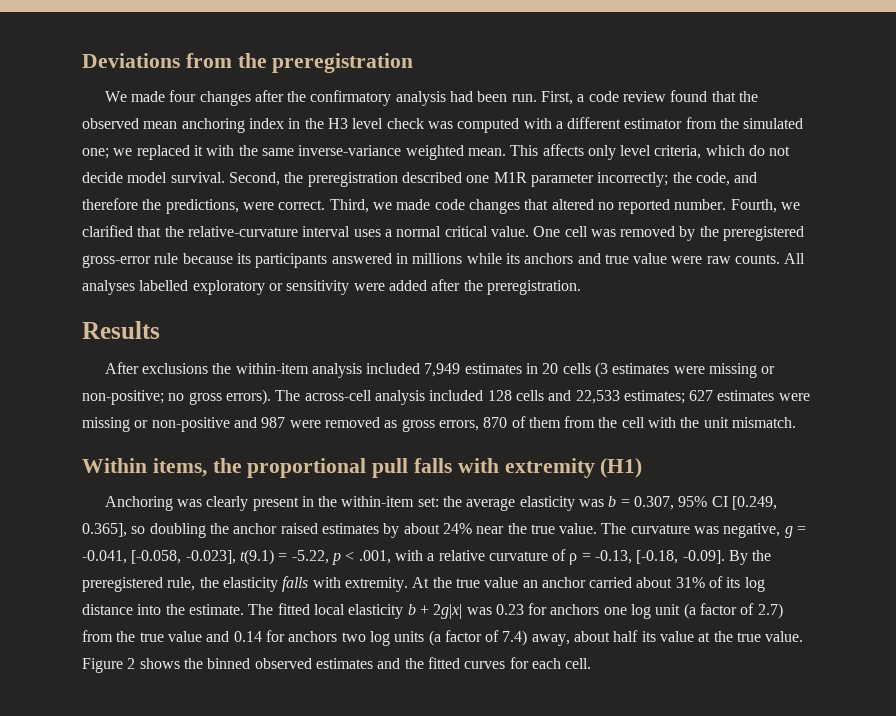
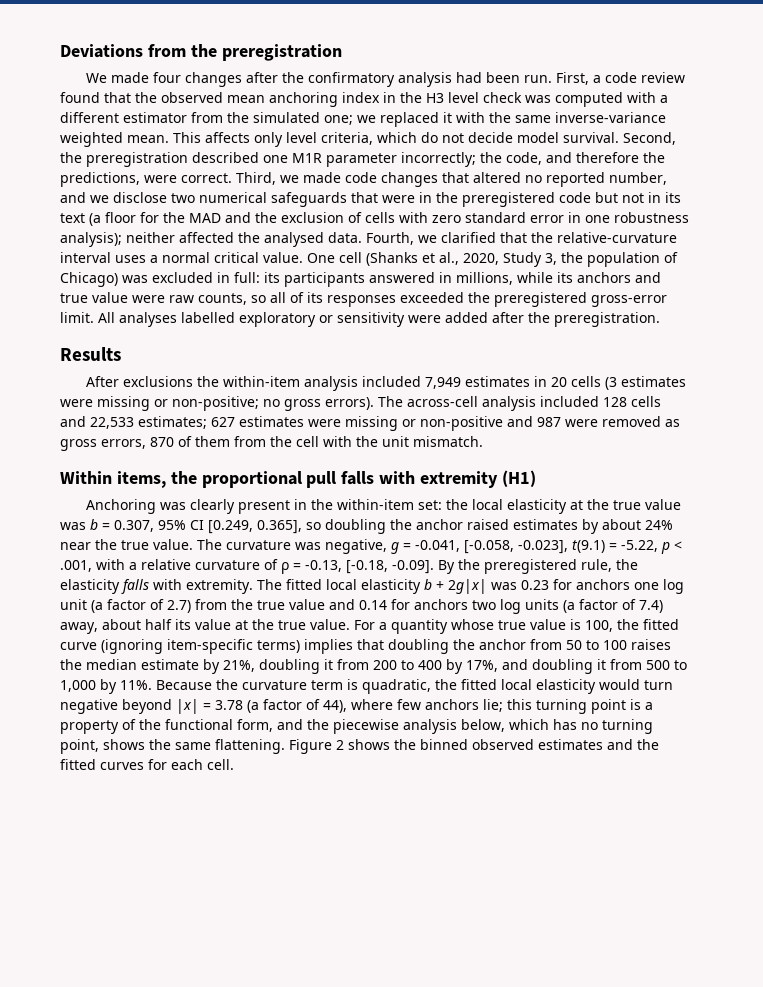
- Third, we made code changes that altered no reported number.
+ Third, we made code changes that altered no reported number, and we disclose two numerical safeguards that were in the preregistered code but not in its text (a floor for the MAD and the exclusion of cells with zero standard error in one robustness analysis); neither affected the analysed data.
- One cell was removed by the preregistered gross-error rule because its participants answered in millions while its anchors and true value were raw counts.
+ One cell (Shanks et al., 2020, Study 3, the population of Chicago) was excluded in full: its participants answered in millions, while its anchors and true value were raw counts, so all of its responses exceeded the preregistered gross-error limit.
- Anchoring was clearly present in the within-item set: the average elasticity was b = 0.307, 95% CI [0.249, 0.365], so doubling the anchor raised estimates by about 24% near the true value.
+ Anchoring was clearly present in the within-item set: the local elasticity at the true value was b = 0.307, 95% CI [0.249, 0.365], so doubling the anchor raised estimates by about 24% near the true value.
- At the true value an anchor carried about 31% of its log distance into the estimate.
+ For a quantity whose true value is 100, the fitted curve (ignoring item-specific terms) implies that doubling the anchor from 50 to 100 raises the median estimate by 21%, doubling it from 200 to 400 by 17%, and doubling it from 500 to 1,000 by 11%. Because the curvature term is quadratic, the fitted local elasticity would turn negative beyond |x| = 3.78 (a factor of 44), where few anchors lie; this turning point is a property of the functional form, and the piecewise analysis below, which has no turning point, shows the same flattening.

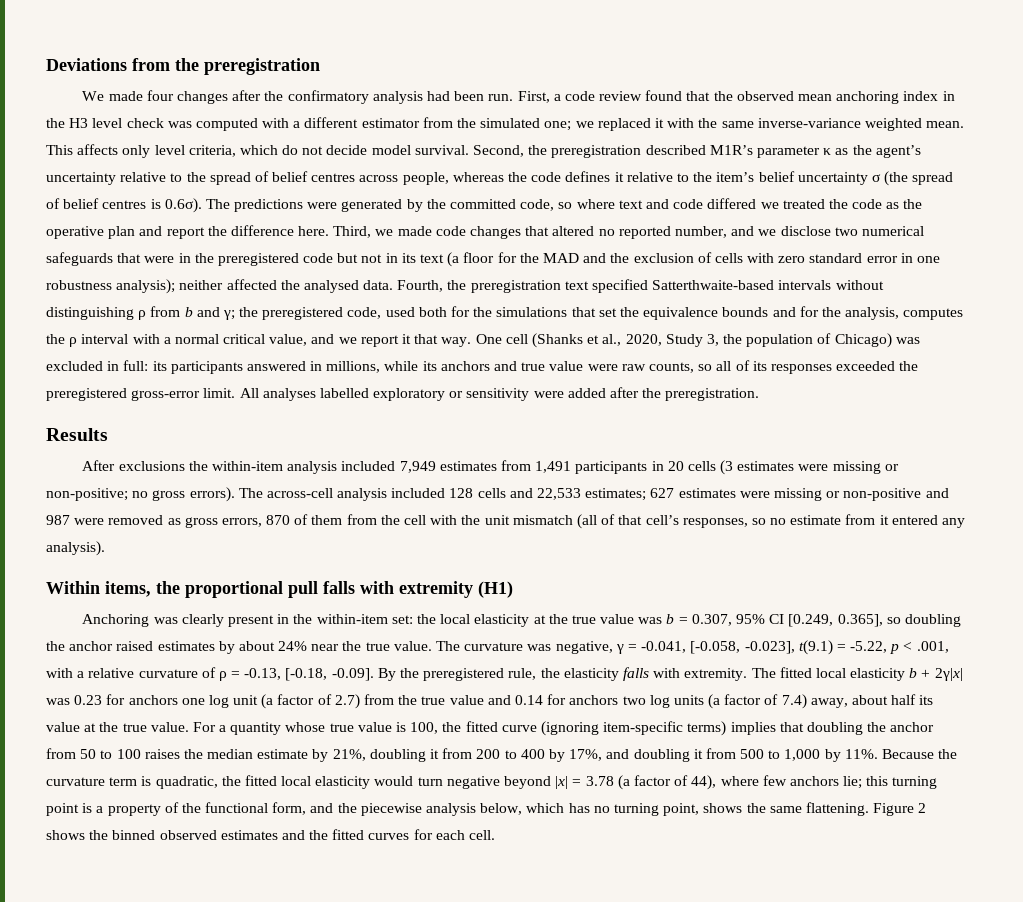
- Second, the preregistration described one M1R parameter incorrectly; the code, and therefore the predictions, were correct.
+ Second, the preregistration described M1R’s parameter κ as the agent’s uncertainty relative to the spread of belief centres across people, whereas the code defines it relative to the item’s belief uncertainty σ (the spread of belief centres is 0.6σ). The predictions were generated by the committed code, so where text and code differed we treated the code as the operative plan and report the difference here.
- Fourth, we clarified that the relative-curvature interval uses a normal critical value.
+ Fourth, the preregistration text specified Satterthwaite-based intervals without distinguishing ρ from b and γ; the preregistered code, used both for the simulations that set the equivalence bounds and for the analysis, computes the ρ interval with a normal critical value, and we report it that way.
- After exclusions the within-item analysis included 7,949 estimates in 20 cells (3 estimates were missing or non-positive; no gross errors).
+ After exclusions the within-item analysis included 7,949 estimates from 1,491 participants in 20 cells (3 estimates were missing or non-positive; no gross errors).
- The across-cell analysis included 128 cells and 22,533 estimates; 627 estimates were missing or non-positive and 987 were removed as gross errors, 870 of them from the cell with the unit mismatch.
+ The across-cell analysis included 128 cells and 22,533 estimates; 627 estimates were missing or non-positive and 987 were removed as gross errors, 870 of them from the cell with the unit mismatch (all of that cell’s responses, so no estimate from it entered any analysis).
- The curvature was negative, g = -0.041, [-0.058, -0.023], t(9.1) = -5.22, p < .001, with a relative curvature of ρ = -0.13, [-0.18, -0.09]. By the preregistered rule, the elasticity falls with extremity.
+ The curvature was negative, γ = -0.041, [-0.058, -0.023], t(9.1) = -5.22, p < .001, with a relative curvature of ρ = -0.13, [-0.18, -0.09]. By the preregistered rule, the elasticity falls with extremity.
- The fitted local elasticity b + 2g|x| was 0.23 for anchors one log unit (a factor of 2.7) from the true value and 0.14 for anchors two log units (a factor of 7.4) away, about half its value at the true value.
+ The fitted local elasticity b + 2γ|x| was 0.23 for anchors one log unit (a factor of 2.7) from the true value and 0.14 for anchors two log units (a factor of 7.4) away, about half its value at the true value.

